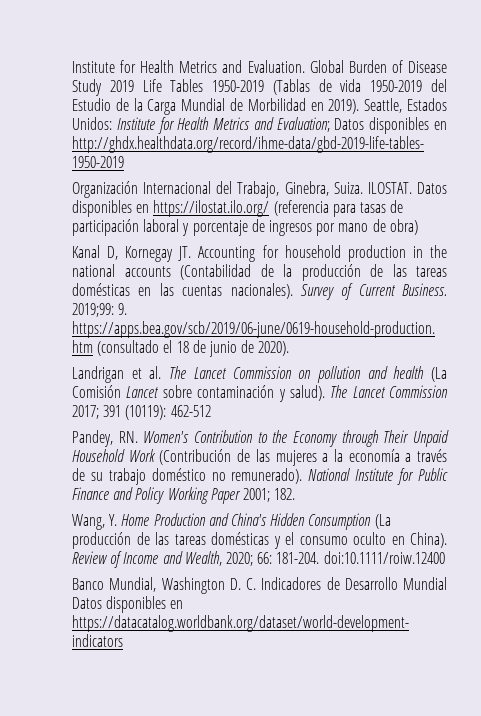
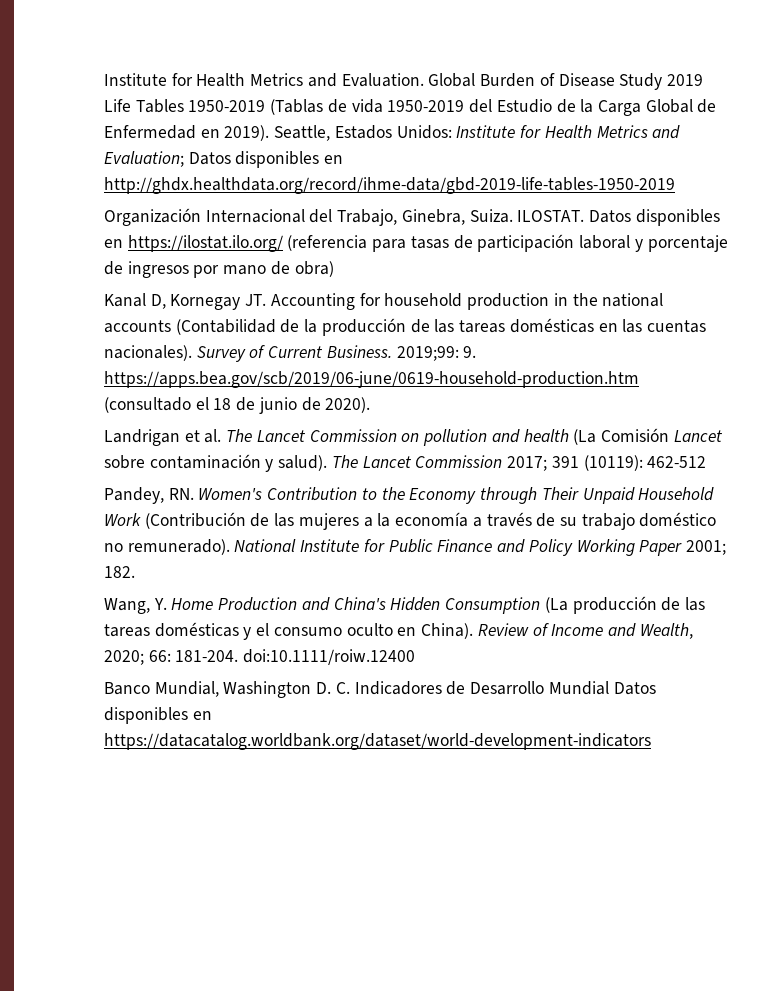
- Global Burden of Disease Study 2019 Life Tables 1950-2019 (Tablas de vida 1950-2019 del Estudio de la Carga Mundial de Morbilidad en 2019).
+ Global Burden of Disease Study 2019 Life Tables 1950-2019 (Tablas de vida 1950-2019 del Estudio de la Carga Global de Enfermedad en 2019).

